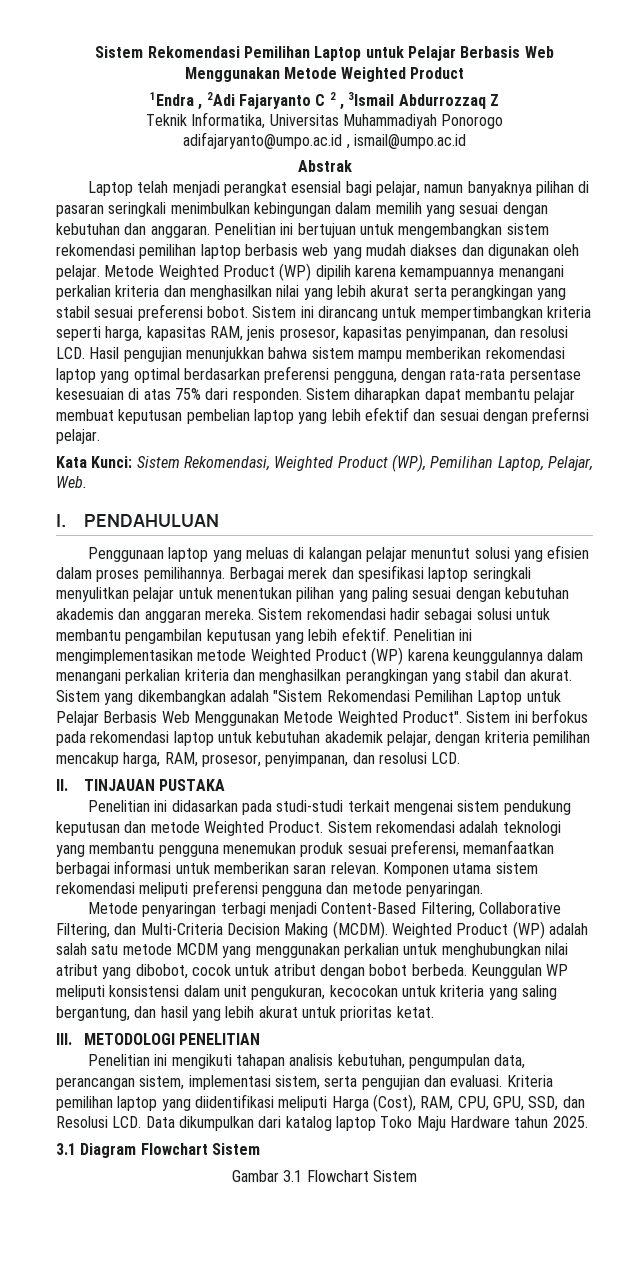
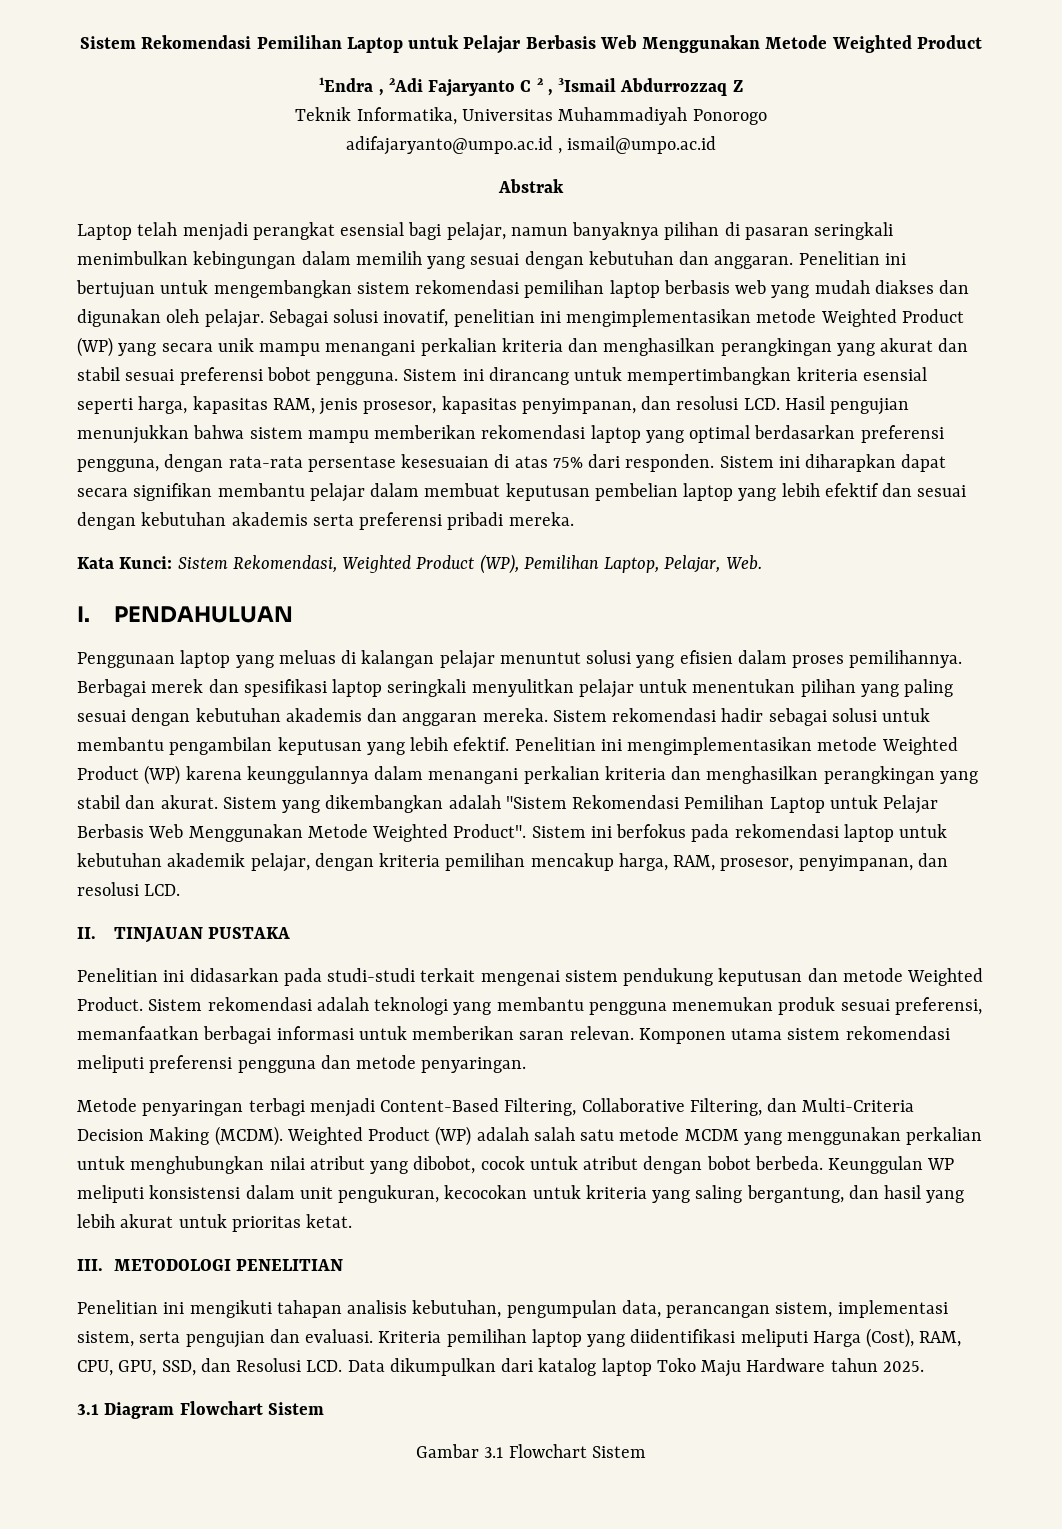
- Metode Weighted Product (WP) dipilih karena kemampuannya menangani perkalian kriteria dan menghasilkan nilai yang lebih akurat serta perangkingan yang stabil sesuai preferensi bobot.
+ Sebagai solusi inovatif, penelitian ini mengimplementasikan metode Weighted Product (WP) yang secara unik mampu menangani perkalian kriteria dan menghasilkan perangkingan yang akurat dan stabil sesuai preferensi bobot pengguna.
- Sistem ini dirancang untuk mempertimbangkan kriteria seperti harga, kapasitas RAM, jenis prosesor, kapasitas penyimpanan, dan resolusi LCD. Hasil pengujian menunjukkan bahwa sistem mampu memberikan rekomendasi laptop yang optimal berdasarkan preferensi pengguna, dengan rata-rata persentase kesesuaian di atas 75% dari responden.
+ Sistem ini dirancang untuk mempertimbangkan kriteria esensial seperti harga, kapasitas RAM, jenis prosesor, kapasitas penyimpanan, dan resolusi LCD. Hasil pengujian menunjukkan bahwa sistem mampu memberikan rekomendasi laptop yang optimal berdasarkan preferensi pengguna, dengan rata-rata persentase kesesuaian di atas 75% dari responden.
- Sistem diharapkan dapat membantu pelajar membuat keputusan pembelian laptop yang lebih efektif dan sesuai dengan prefernsi pelajar.
+ Sistem ini diharapkan dapat secara signifikan membantu pelajar dalam membuat keputusan pembelian laptop yang lebih efektif dan sesuai dengan kebutuhan akademis serta preferensi pribadi mereka.

